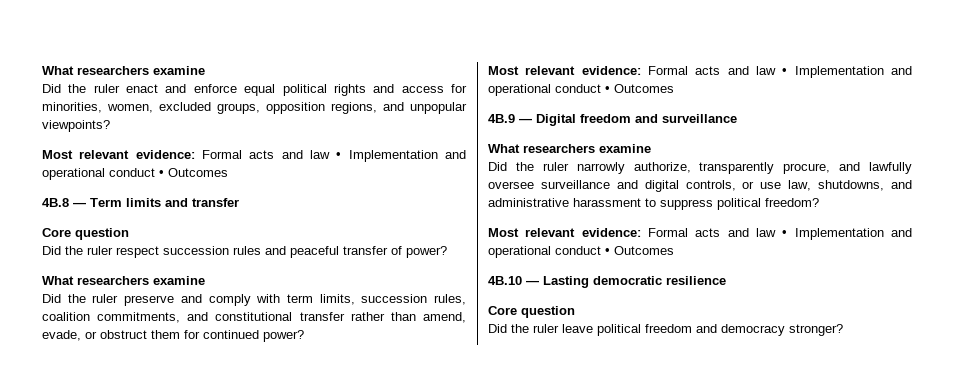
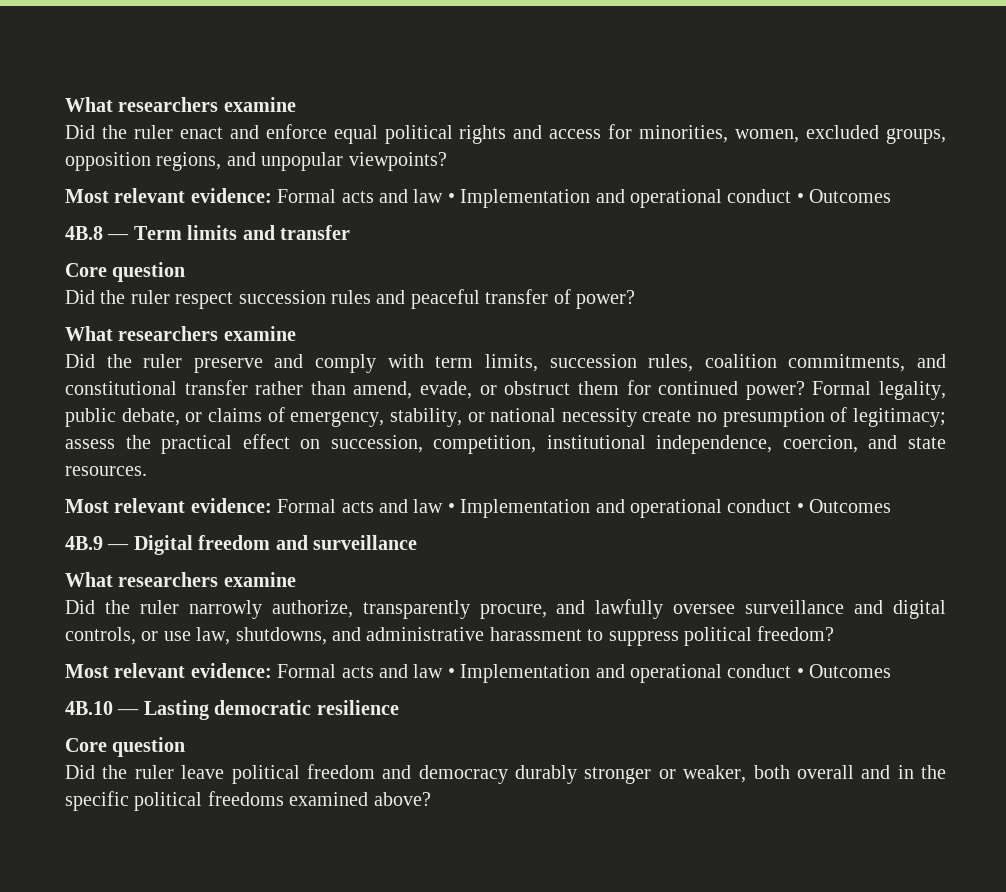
+ Formal legality, public debate, or claims of emergency, stability, or national necessity create no presumption of legitimacy; assess the practical effect on succession, competition, institutional independence, coercion, and state resources.
- Did the ruler leave political freedom and democracy stronger?
+ Did the ruler leave political freedom and democracy durably stronger or weaker, both overall and in the specific political freedoms examined above?

